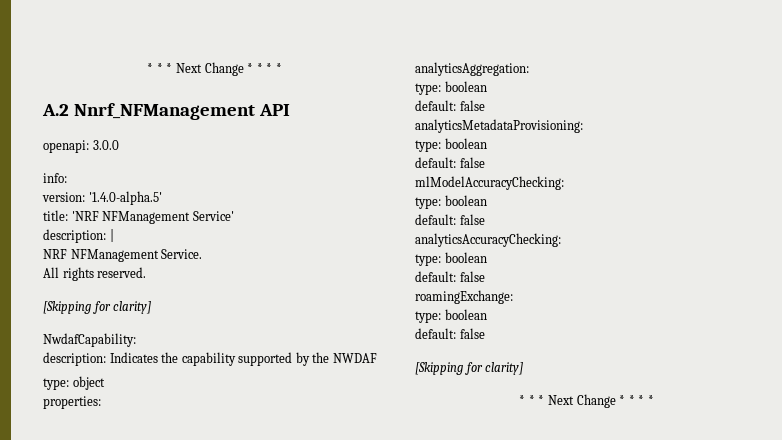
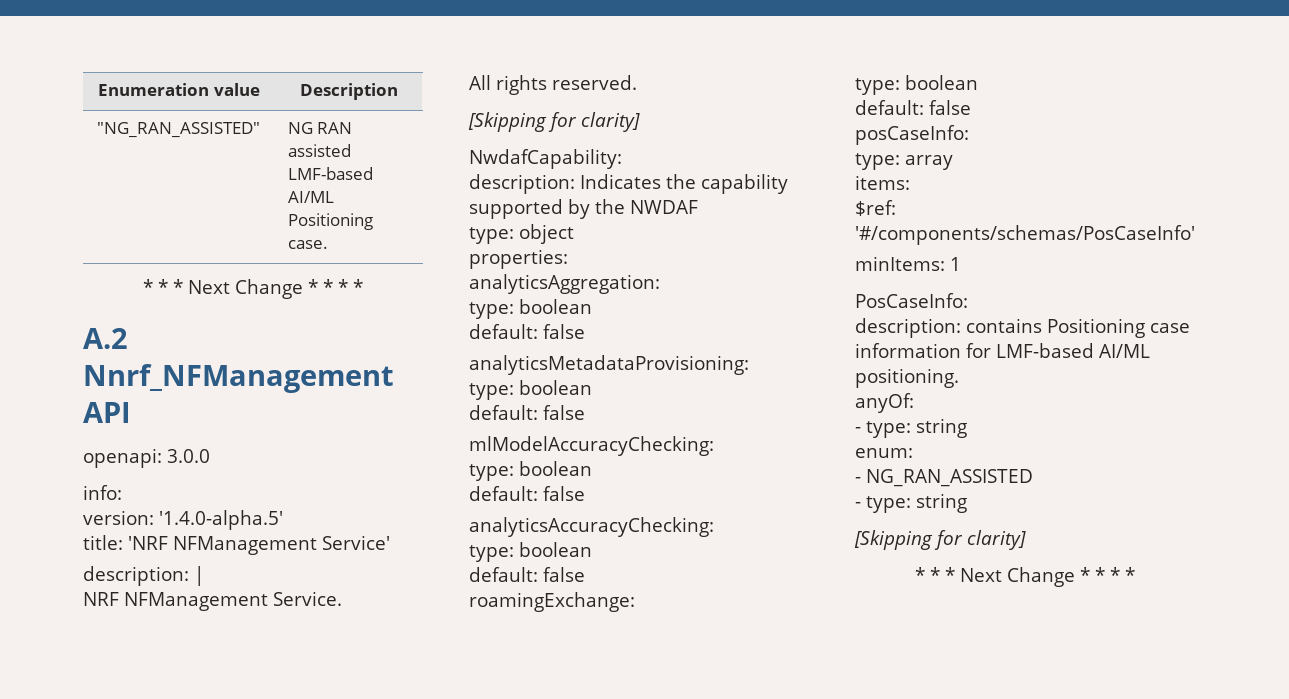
+ Enumeration value | Description
+ "NG_RAN_ASSISTED" | NG RAN assisted LMF-based AI/ML Positioning case.
+ posCaseInfo:
+ type: array
+ items:
+ $ref: '#/components/schemas/PosCaseInfo'
+ minItems: 1
+ PosCaseInfo:
+ description: contains Positioning case information for LMF-based AI/ML positioning.
+ anyOf:
+ - type: string
+ enum:
+ - NG_RAN_ASSISTED
+ - type: string

